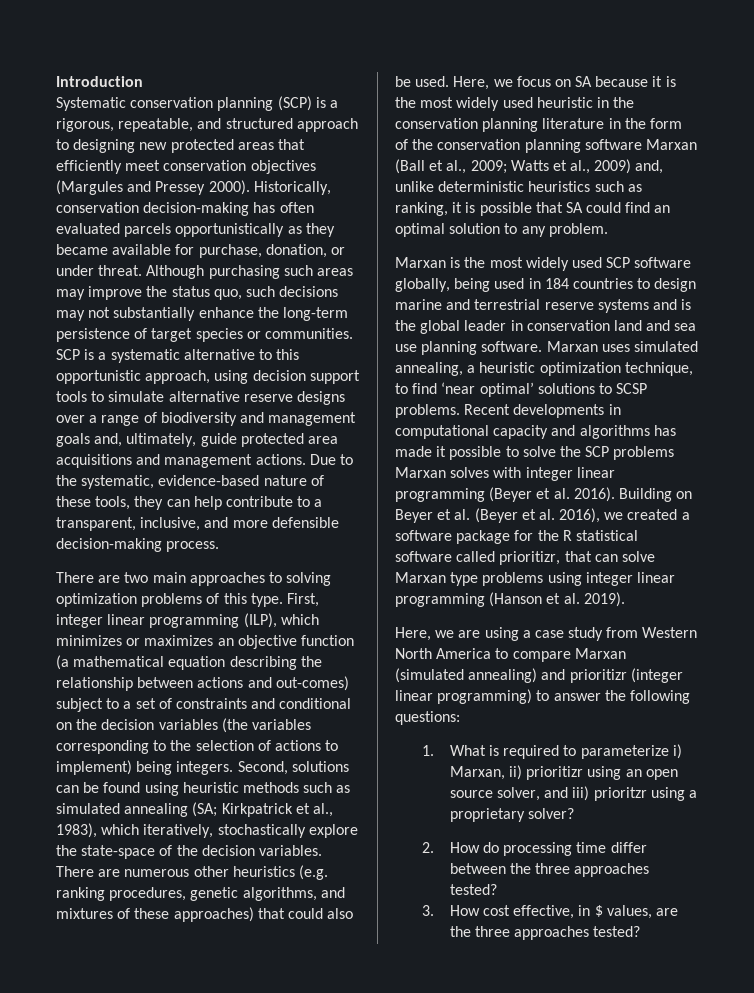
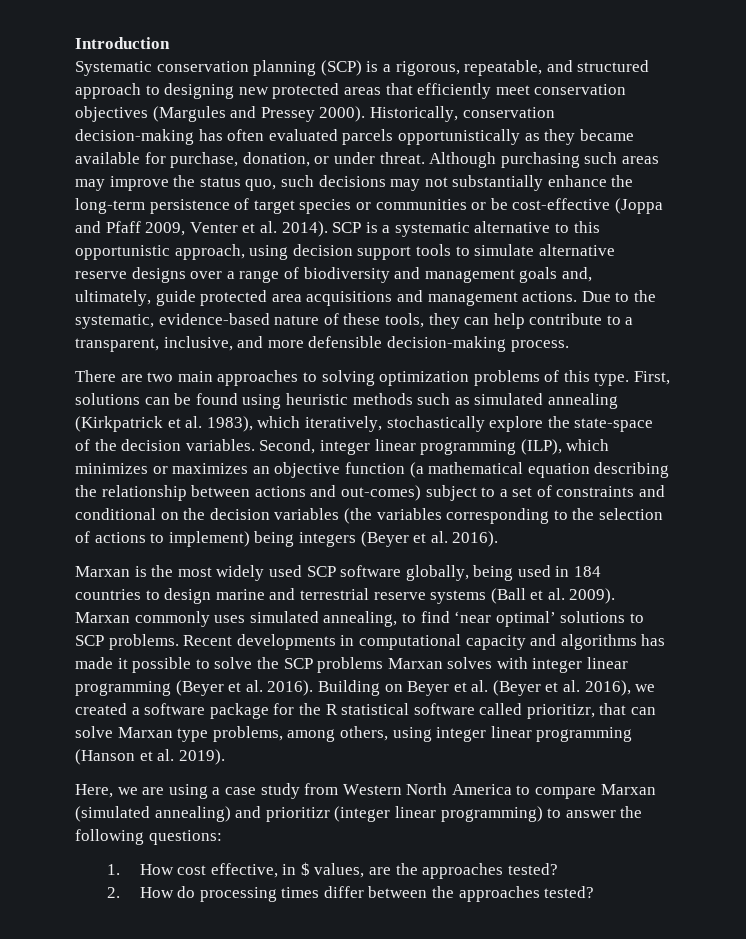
- Although purchasing such areas may improve the status quo, such decisions may not substantially enhance the long-term persistence of target species or communities.
+ Although purchasing such areas may improve the status quo, such decisions may not substantially enhance the long-term persistence of target species or communities or be cost-effective (Joppa and Pfaff 2009, Venter et al. 2014).
- First, integer linear programming (ILP), which minimizes or maximizes an objective function (a mathematical equation describing the relationship between actions and out-comes) subject to a set of constraints and conditional on the decision variables (the variables corresponding to the selection of actions to implement) being integers. Second, solutions can be found using heuristic methods such as simulated annealing (SA; Kirkpatrick et al., 1983), which iteratively, stochastically explore the state-space of the decision variables. There are numerous other heuristics (e.g. ranking procedures, genetic algorithms, and mixtures of these approaches) that could also be used. Here, we focus on SA because it is the most widely used heuristic in the conservation planning literature in the form of the conservation planning software Marxan (Ball et al., 2009; Watts et al., 2009) and, unlike deterministic heuristics such as ranking, it is possible that SA could find an optimal solution to any problem.
+ First, solutions can be found using heuristic methods such as simulated annealing (Kirkpatrick et al. 1983), which iteratively, stochastically explore the state-space of the decision variables. Second, integer linear programming (ILP), which minimizes or maximizes an objective function (a mathematical equation describing the relationship between actions and out-comes) subject to a set of constraints and conditional on the decision variables (the variables corresponding to the selection of actions to implement) being integers (Beyer et al. 2016).
- Marxan is the most widely used SCP software globally, being used in 184 countries to design marine and terrestrial reserve systems and is the global leader in conservation land and sea use planning software. Marxan uses simulated annealing, a heuristic optimization technique, to find ‘near optimal’ solutions to SCSP problems.
+ Marxan is the most widely used SCP software globally, being used in 184 countries to design marine and terrestrial reserve systems (Ball et al. 2009). Marxan commonly uses simulated annealing, to find ‘near optimal’ solutions to SCP problems.
- Building on Beyer et al. (Beyer et al. 2016), we created a software package for the R statistical software called prioritizr, that can solve Marxan type problems using integer linear programming (Hanson et al. 2019).
+ Building on Beyer et al. (Beyer et al. 2016), we created a software package for the R statistical software called prioritizr, that can solve Marxan type problems, among others, using integer linear programming (Hanson et al. 2019).
- 1. What is required to parameterize i) Marxan, ii) prioritizr using an open source solver, and iii) prioritzr using a proprietary solver?
- 2. How do processing time differ between the three approaches tested?
- 3. How cost effective, in $ values, are the three approaches tested?
+ 1. How cost effective, in $ values, are the approaches tested?
+ 2. How do processing times differ between the approaches tested?

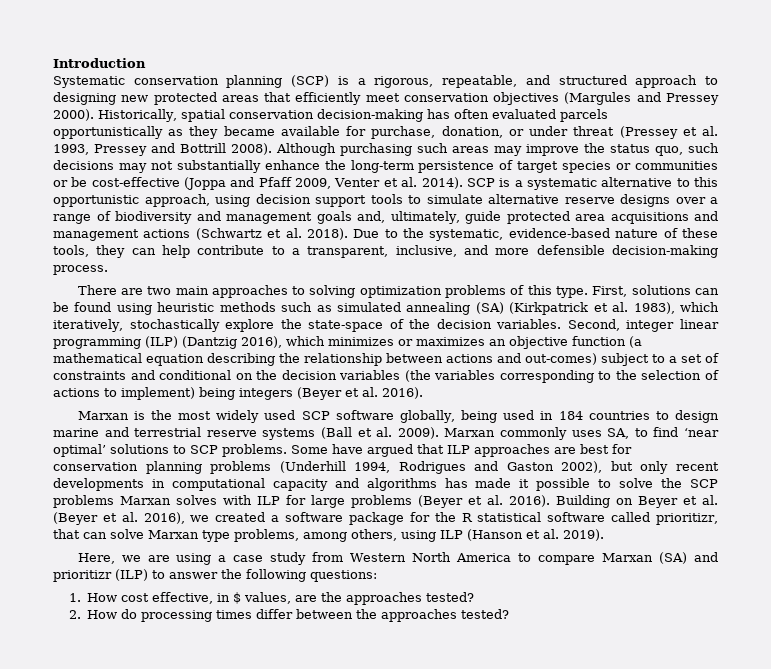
- Historically, conservation decision-making has often evaluated parcels opportunistically as they became available for purchase, donation, or under threat.
+ Historically, spatial conservation decision-making has often evaluated parcels opportunistically as they became available for purchase, donation, or under threat (Pressey et al. 1993, Pressey and Bottrill 2008).
- SCP is a systematic alternative to this opportunistic approach, using decision support tools to simulate alternative reserve designs over a range of biodiversity and management goals and, ultimately, guide protected area acquisitions and management actions.
+ SCP is a systematic alternative to this opportunistic approach, using decision support tools to simulate alternative reserve designs over a range of biodiversity and management goals and, ultimately, guide protected area acquisitions and management actions (Schwartz et al. 2018).
- First, solutions can be found using heuristic methods such as simulated annealing (Kirkpatrick et al. 1983), which iteratively, stochastically explore the state-space of the decision variables.
+ First, solutions can be found using heuristic methods such as simulated annealing (SA) (Kirkpatrick et al. 1983), which iteratively, stochastically explore the state-space of the decision variables.
- Second, integer linear programming (ILP), which minimizes or maximizes an objective function (a mathematical equation describing the relationship between actions and out-comes) subject to a set of constraints and conditional on the decision variables (the variables corresponding to the selection of actions to implement) being integers (Beyer et al. 2016).
+ Second, integer linear programming (ILP) (Dantzig 2016), which minimizes or maximizes an objective function (a mathematical equation describing the relationship between actions and out-comes) subject to a set of constraints and conditional on the decision variables (the variables corresponding to the selection of actions to implement) being integers (Beyer et al. 2016).
- Marxan commonly uses simulated annealing, to find ‘near optimal’ solutions to SCP problems.
+ Marxan commonly uses SA, to find ‘near optimal’ solutions to SCP problems.
- Recent developments in computational capacity and algorithms has made it possible to solve the SCP problems Marxan solves with integer linear programming (Beyer et al. 2016).
+ Some have argued that ILP approaches are best for conservation planning problems (Underhill 1994, Rodrigues and Gaston 2002), but only recent developments in computational capacity and algorithms has made it possible to solve the SCP problems Marxan solves with ILP for large problems (Beyer et al. 2016).
- Building on Beyer et al. (Beyer et al. 2016), we created a software package for the R statistical software called prioritizr, that can solve Marxan type problems, among others, using integer linear programming (Hanson et al. 2019).
+ Building on Beyer et al. (Beyer et al. 2016), we created a software package for the R statistical software called prioritizr, that can solve Marxan type problems, among others, using ILP (Hanson et al. 2019).
- Here, we are using a case study from Western North America to compare Marxan (simulated annealing) and prioritizr (integer linear programming) to answer the following questions:
+ Here, we are using a case study from Western North America to compare Marxan (SA) and prioritizr (ILP) to answer the following questions:

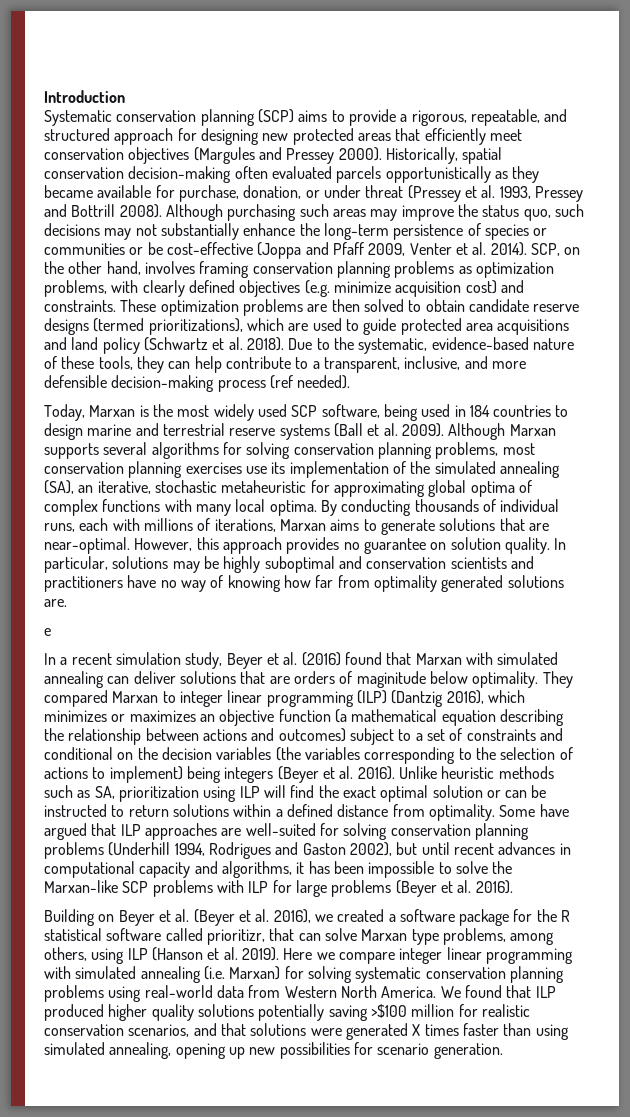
- Systematic conservation planning (SCP) is a rigorous, repeatable, and structured approach to designing new protected areas that efficiently meet conservation objectives (Margules and Pressey 2000).
+ Systematic conservation planning (SCP) aims to provide a rigorous, repeatable, and structured approach for designing new protected areas that efficiently meet conservation objectives (Margules and Pressey 2000).
- Historically, spatial conservation decision-making has often evaluated parcels opportunistically as they became available for purchase, donation, or under threat (Pressey et al. 1993, Pressey and Bottrill 2008).
+ Historically, spatial conservation decision-making often evaluated parcels opportunistically as they became available for purchase, donation, or under threat (Pressey et al. 1993, Pressey and Bottrill 2008).
- Although purchasing such areas may improve the status quo, such decisions may not substantially enhance the long-term persistence of target species or communities or be cost-effective (Joppa and Pfaff 2009, Venter et al. 2014).
+ Although purchasing such areas may improve the status quo, such decisions may not substantially enhance the long-term persistence of species or communities or be cost-effective (Joppa and Pfaff 2009, Venter et al. 2014).
- SCP is a systematic alternative to this opportunistic approach, using decision support tools to simulate alternative reserve designs over a range of biodiversity and management goals and, ultimately, guide protected area acquisitions and management actions (Schwartz et al. 2018).
+ SCP, on the other hand, involves framing conservation planning problems as optimization problems, with clearly defined objectives (e.g. minimize acquisition cost) and constraints. These optimization problems are then solved to obtain candidate reserve designs (termed prioritizations), which are used to guide protected area acquisitions and land policy (Schwartz et al. 2018).
- Due to the systematic, evidence-based nature of these tools, they can help contribute to a transparent, inclusive, and more defensible decision-making process.
- There are two main approaches to solving optimization problems of this type. First, solutions can be found using heuristic methods such as simulated annealing (SA) (Kirkpatrick et al. 1983), which iteratively, stochastically explore the state-space of the decision variables. Second, integer linear programming (ILP) (Dantzig 2016), which minimizes or maximizes an objective function (a mathematical equation describing the relationship between actions and out-comes) subject to a set of constraints and conditional on the decision variables (the variables corresponding to the selection of actions to implement) being integers (Beyer et al. 2016).
- Marxan is the most widely used SCP software globally, being used in 184 countries to design marine and terrestrial reserve systems (Ball et al. 2009). Marxan commonly uses SA, to find ‘near optimal’ solutions to SCP problems.
+ Due to the systematic, evidence-based nature of these tools, they can help contribute to a transparent, inclusive, and more defensible decision-making process (ref needed).
+ Today, Marxan is the most widely used SCP software, being used in 184 countries to design marine and terrestrial reserve systems (Ball et al. 2009). Although Marxan supports several algorithms for solving conservation planning problems, most conservation planning exercises use its implementation of the simulated annealing (SA), an iterative, stochastic metaheuristic for approximating global optima of complex functions with many local optima. By conducting thousands of individual runs, each with millions of iterations, Marxan aims to generate solutions that are near-optimal. However, this approach provides no guarantee on solution quality. In particular, solutions may be highly suboptimal and conservation scientists and practitioners have no way of knowing how far from optimality generated solutions are.
+ e
+ In a recent simulation study, Beyer et al. (2016) found that Marxan with simulated annealing can deliver solutions that are orders of maginitude below optimality. They compared Marxan to integer linear programming (ILP) (Dantzig 2016), which minimizes or maximizes an objective function (a mathematical equation describing the relationship between actions and outcomes) subject to a set of constraints and conditional on the decision variables (the variables corresponding to the selection of actions to implement) being integers (Beyer et al. 2016). Unlike heuristic methods such as SA, prioritization using ILP will find the exact optimal solution or can be instructed to return solutions within a defined distance from optimality.
- Some have argued that ILP approaches are best for conservation planning problems (Underhill 1994, Rodrigues and Gaston 2002), but only recent developments in computational capacity and algorithms has made it possible to solve the SCP problems Marxan solves with ILP for large problems (Beyer et al. 2016). Building on Beyer et al. (Beyer et al. 2016), we created a software package for the R statistical software called prioritizr, that can solve Marxan type problems, among others, using ILP (Hanson et al. 2019).
- Here, we are using a case study from Western North America to compare Marxan (SA) and prioritizr (ILP) to answer the following questions:
- 1. How cost effective, in $ values, are the approaches tested?
- 2. How do processing times differ between the approaches tested?
+ Some have argued that ILP approaches are well-suited for solving conservation planning problems (Underhill 1994, Rodrigues and Gaston 2002), but until recent advances in computational capacity and algorithms, it has been impossible to solve the Marxan-like SCP problems with ILP for large problems (Beyer et al. 2016).
+ Building on Beyer et al. (Beyer et al. 2016), we created a software package for the R statistical software called prioritizr, that can solve Marxan type problems, among others, using ILP (Hanson et al. 2019). Here we compare integer linear programming with simulated annealing (i.e. Marxan) for solving systematic conservation planning problems using real-world data from Western North America. We found that ILP produced higher quality solutions potentially saving >$100 million for realistic conservation scenarios, and that solutions were generated X times faster than using simulated annealing, opening up new possibilities for scenario generation.

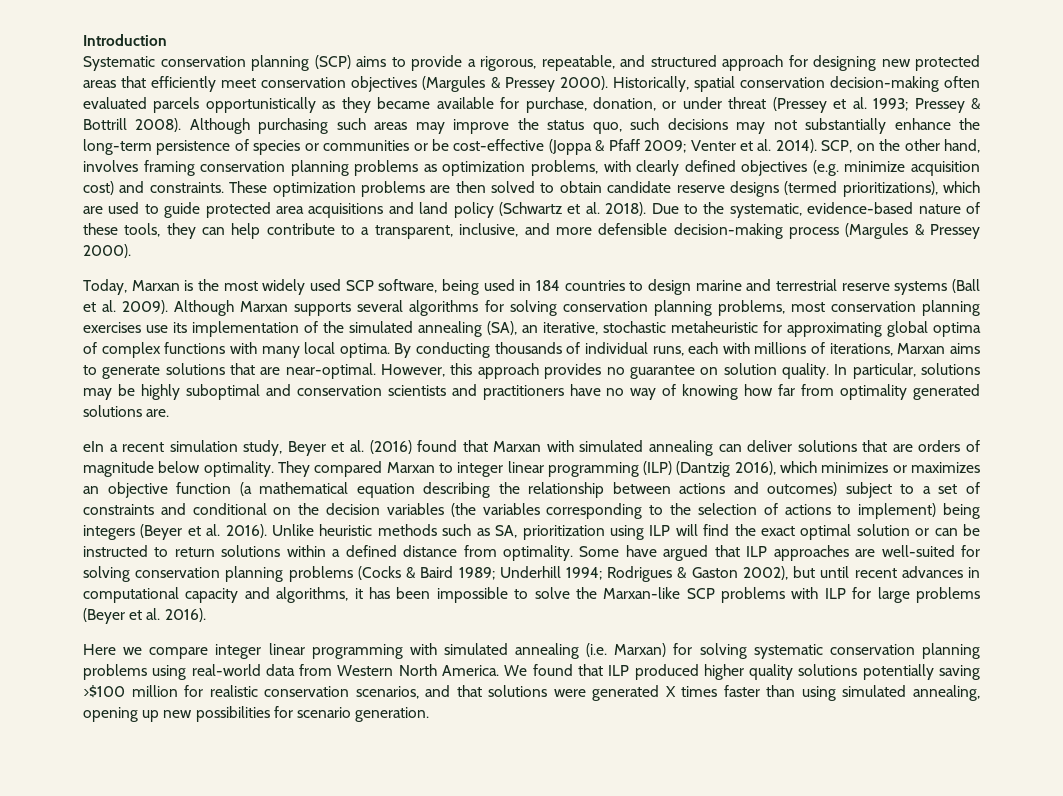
- Systematic conservation planning (SCP) aims to provide a rigorous, repeatable, and structured approach for designing new protected areas that efficiently meet conservation objectives (Margules and Pressey 2000).
+ Systematic conservation planning (SCP) aims to provide a rigorous, repeatable, and structured approach for designing new protected areas that efficiently meet conservation objectives (Margules & Pressey 2000).
- Historically, spatial conservation decision-making often evaluated parcels opportunistically as they became available for purchase, donation, or under threat (Pressey et al. 1993, Pressey and Bottrill 2008).
+ Historically, spatial conservation decision-making often evaluated parcels opportunistically as they became available for purchase, donation, or under threat (Pressey et al. 1993; Pressey & Bottrill 2008).
- Although purchasing such areas may improve the status quo, such decisions may not substantially enhance the long-term persistence of species or communities or be cost-effective (Joppa and Pfaff 2009, Venter et al. 2014).
+ Although purchasing such areas may improve the status quo, such decisions may not substantially enhance the long-term persistence of species or communities or be cost-effective (Joppa & Pfaff 2009; Venter et al. 2014).
- Due to the systematic, evidence-based nature of these tools, they can help contribute to a transparent, inclusive, and more defensible decision-making process (ref needed).
+ Due to the systematic, evidence-based nature of these tools, they can help contribute to a transparent, inclusive, and more defensible decision-making process (Margules & Pressey 2000).
- e
- In a recent simulation study, Beyer et al. (2016) found that Marxan with simulated annealing can deliver solutions that are orders of maginitude below optimality.
+ eIn a recent simulation study, Beyer et al. (2016) found that Marxan with simulated annealing can deliver solutions that are orders of magnitude below optimality.
- Some have argued that ILP approaches are well-suited for solving conservation planning problems (Underhill 1994, Rodrigues and Gaston 2002), but until recent advances in computational capacity and algorithms, it has been impossible to solve the Marxan-like SCP problems with ILP for large problems (Beyer et al. 2016).
+ Some have argued that ILP approaches are well-suited for solving conservation planning problems (Cocks & Baird 1989; Underhill 1994; Rodrigues & Gaston 2002), but until recent advances in computational capacity and algorithms, it has been impossible to solve the Marxan-like SCP problems with ILP for large problems (Beyer et al. 2016).
- Building on Beyer et al. (Beyer et al. 2016), we created a software package for the R statistical software called prioritizr, that can solve Marxan type problems, among others, using ILP (Hanson et al. 2019).

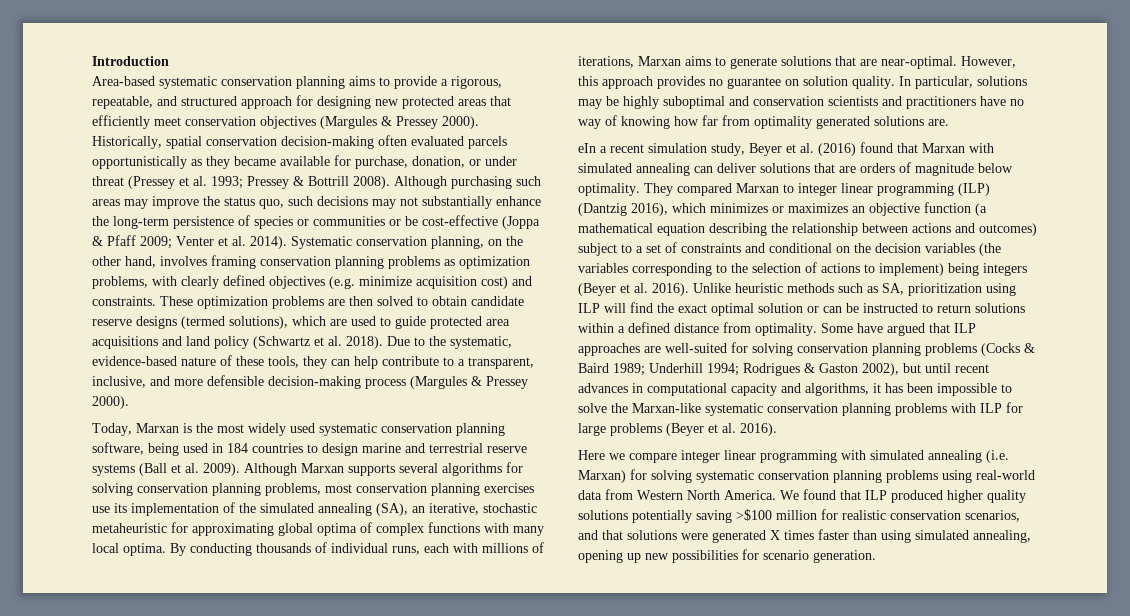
- Systematic conservation planning (SCP) aims to provide a rigorous, repeatable, and structured approach for designing new protected areas that efficiently meet conservation objectives (Margules & Pressey 2000).
+ Area-based systematic conservation planning aims to provide a rigorous, repeatable, and structured approach for designing new protected areas that efficiently meet conservation objectives (Margules & Pressey 2000).
- SCP, on the other hand, involves framing conservation planning problems as optimization problems, with clearly defined objectives (e.g. minimize acquisition cost) and constraints.
+ Systematic conservation planning, on the other hand, involves framing conservation planning problems as optimization problems, with clearly defined objectives (e.g. minimize acquisition cost) and constraints.
- These optimization problems are then solved to obtain candidate reserve designs (termed prioritizations), which are used to guide protected area acquisitions and land policy (Schwartz et al. 2018).
+ These optimization problems are then solved to obtain candidate reserve designs (termed solutions), which are used to guide protected area acquisitions and land policy (Schwartz et al. 2018).
- Today, Marxan is the most widely used SCP software, being used in 184 countries to design marine and terrestrial reserve systems (Ball et al. 2009).
+ Today, Marxan is the most widely used systematic conservation planning software, being used in 184 countries to design marine and terrestrial reserve systems (Ball et al. 2009).
- Some have argued that ILP approaches are well-suited for solving conservation planning problems (Cocks & Baird 1989; Underhill 1994; Rodrigues & Gaston 2002), but until recent advances in computational capacity and algorithms, it has been impossible to solve the Marxan-like SCP problems with ILP for large problems (Beyer et al. 2016).
+ Some have argued that ILP approaches are well-suited for solving conservation planning problems (Cocks & Baird 1989; Underhill 1994; Rodrigues & Gaston 2002), but until recent advances in computational capacity and algorithms, it has been impossible to solve the Marxan-like systematic conservation planning problems with ILP for large problems (Beyer et al. 2016).

